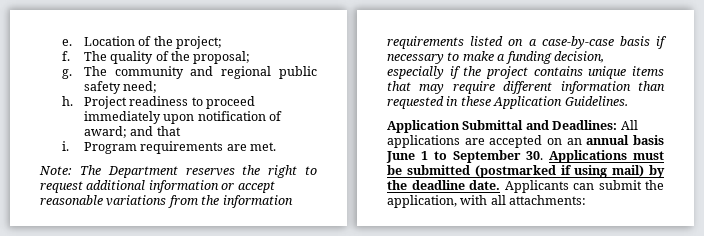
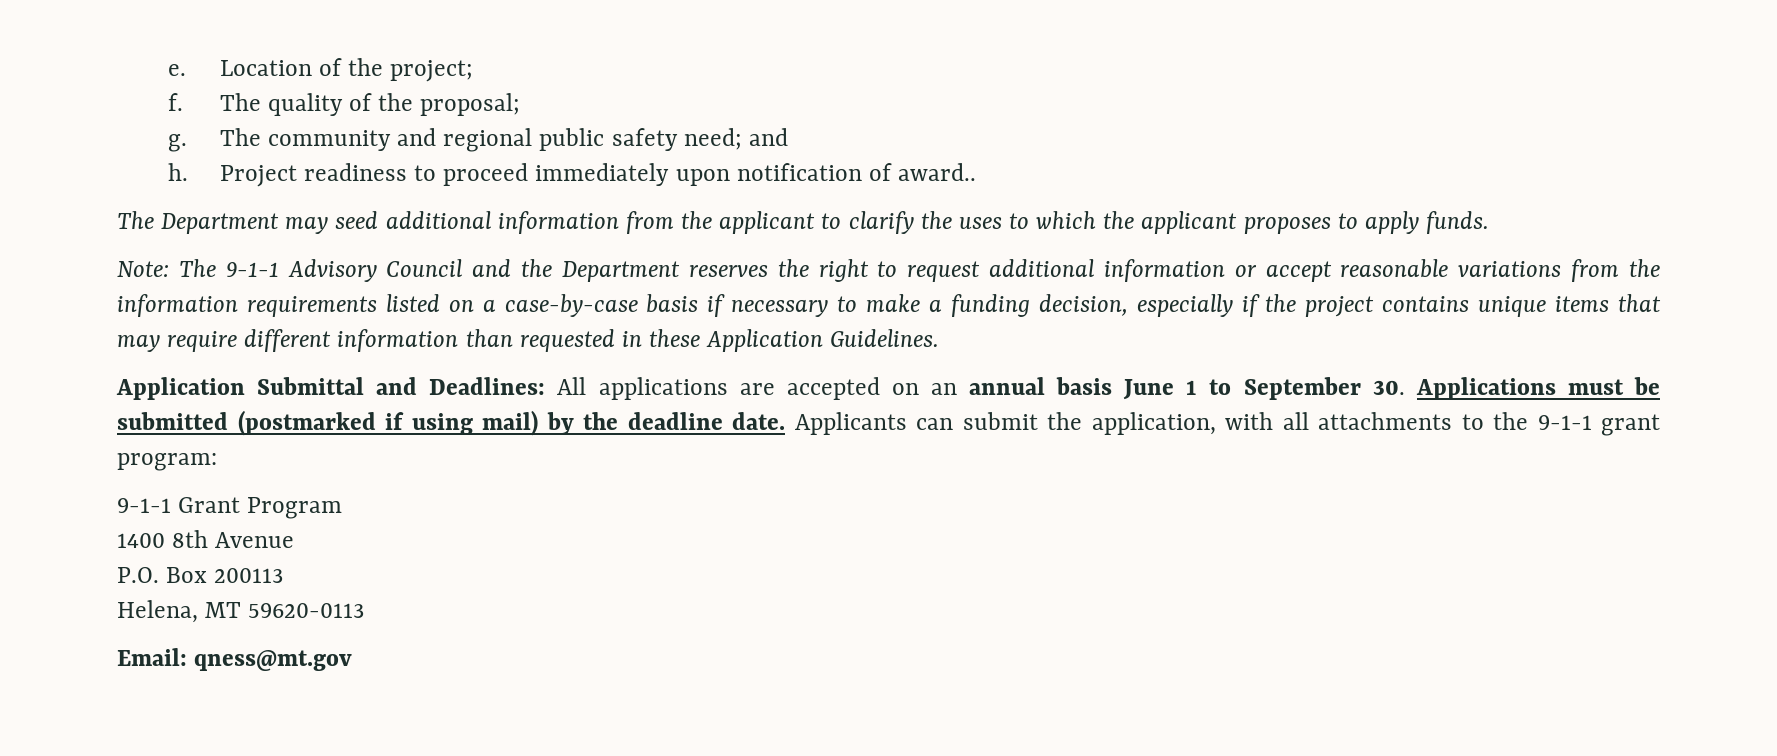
- The community and regional public safety need;
+ The community and regional public safety need; and
- Project readiness to proceed immediately upon notification of award; and that
- i. Program requirements are met.
- Note: The Department reserves the right to request additional information or accept reasonable variations from the information requirements listed on a case-by-case basis if necessary to make a funding decision, especially if the project contains unique items that may require different information than requested in these Application Guidelines.
+ Project readiness to proceed immediately upon notification of award..
+ The Department may seed additional information from the applicant to clarify the uses to which the applicant proposes to apply funds.
+ Note: The 9-1-1 Advisory Council and the Department reserves the right to request additional information or accept reasonable variations from the information requirements listed on a case-by-case basis if necessary to make a funding decision, especially if the project contains unique items that may require different information than requested in these Application Guidelines.
- Applicants can submit the application, with all attachments:
+ Applicants can submit the application, with all attachments to the 9-1-1 grant program:
+ 9-1-1 Grant Program
+ 1400 8th Avenue
+ P.O. Box 200113
+ Helena, MT 59620-0113
+ Email: qness@mt.gov

